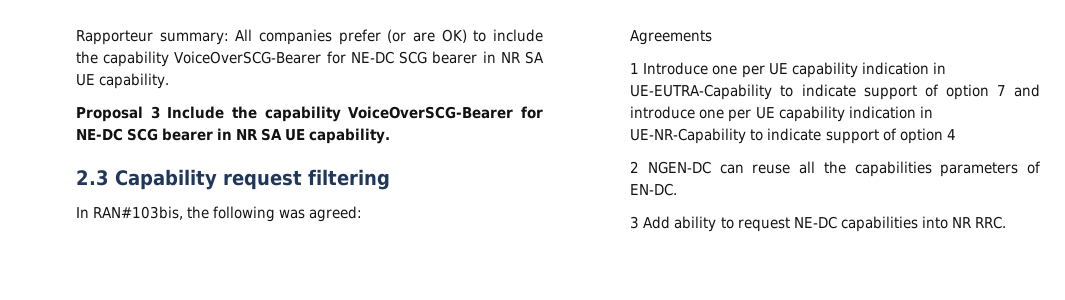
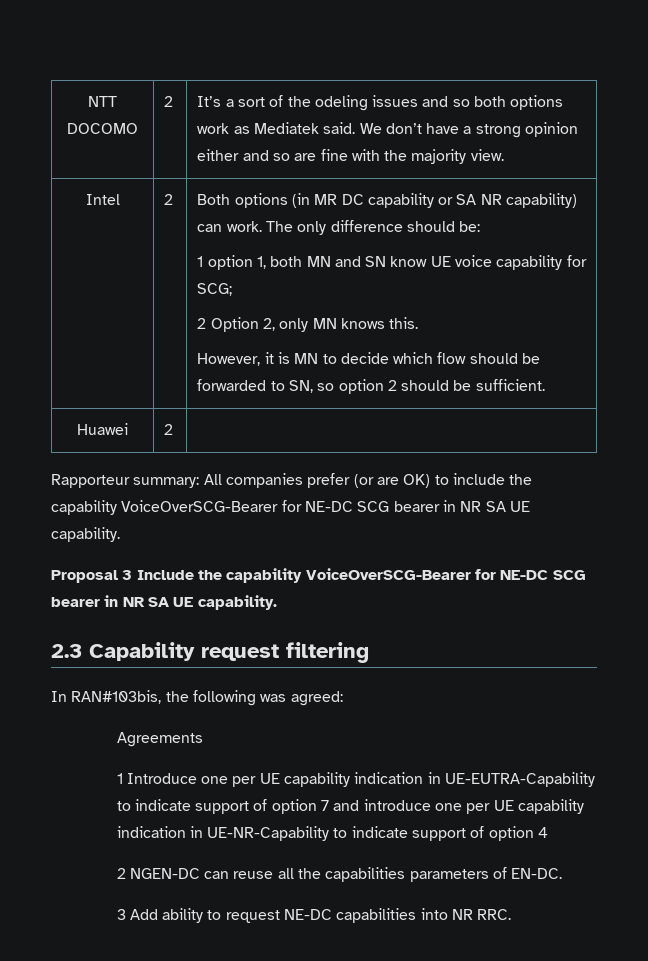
+ NTT DOCOMO | 2 | It’s a sort of the odeling issues and so both options work as Mediatek said. We don’t have a strong opinion either and so are fine with the majority view.
+ Intel | 2 | Both options (in MR DC capability or SA NR capability) can work. The only difference should be:
+ 1 option 1, both MN and SN know UE voice capability for SCG;
+ 2 Option 2, only MN knows this.
+ However, it is MN to decide which flow should be forwarded to SN, so option 2 should be sufficient.
+ Huawei | 2 |

